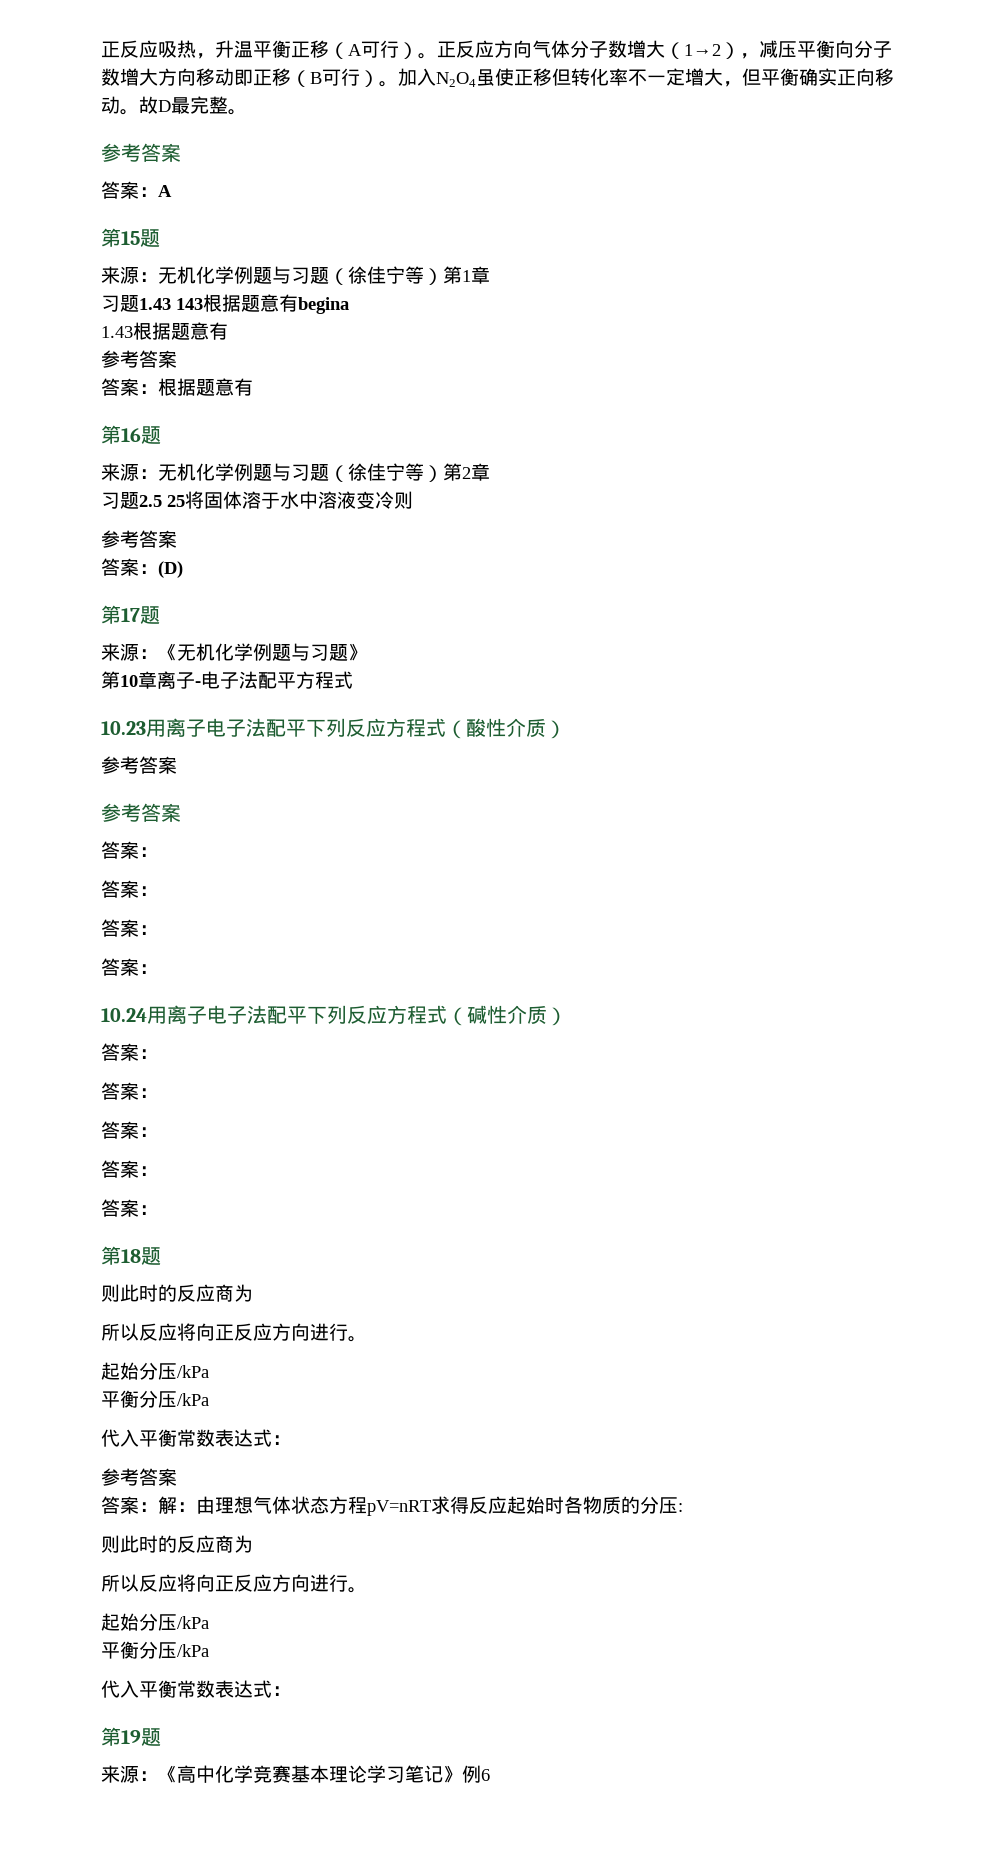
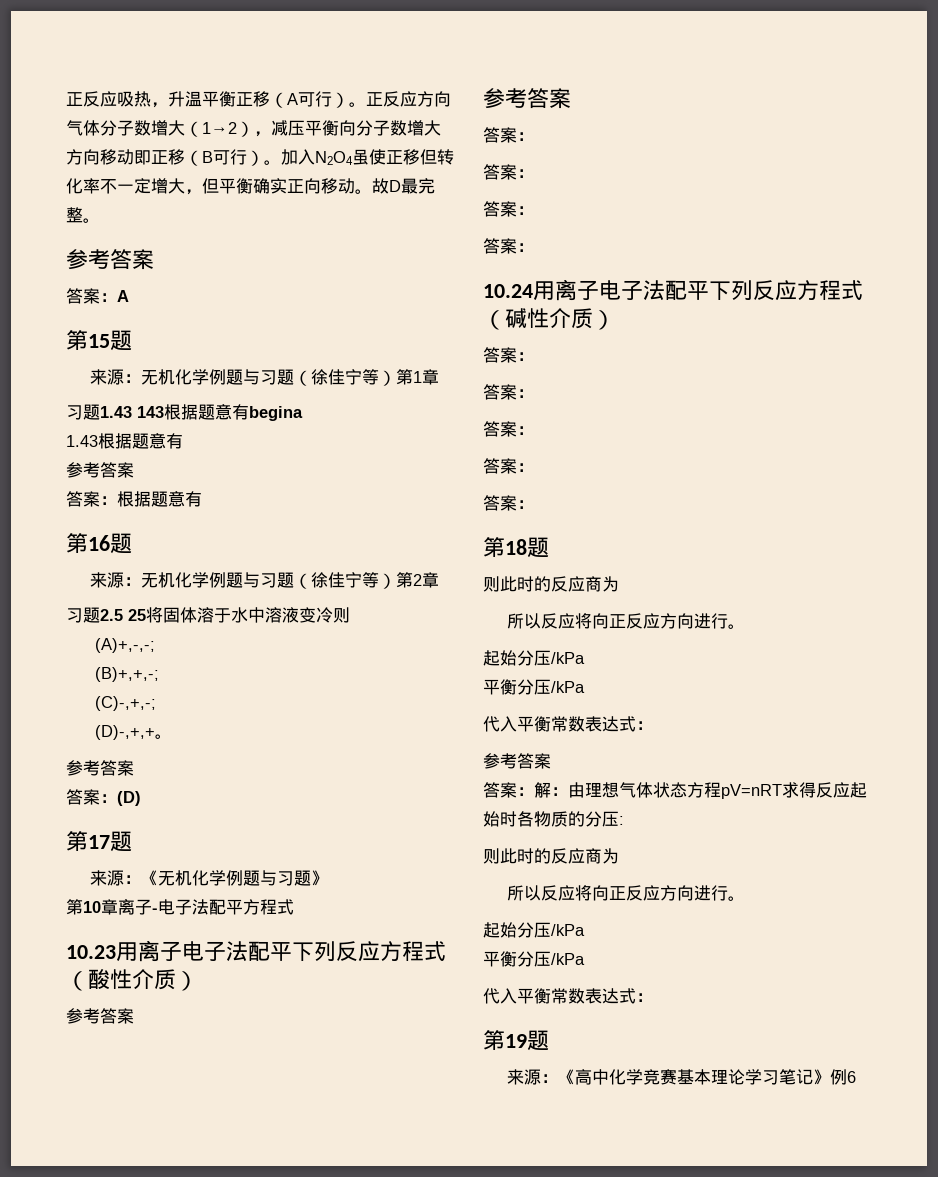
+ (A)+,-,-;
+ (B)+,+,-;
+ (C)-,+,-;
+ (D)-,+,+。

